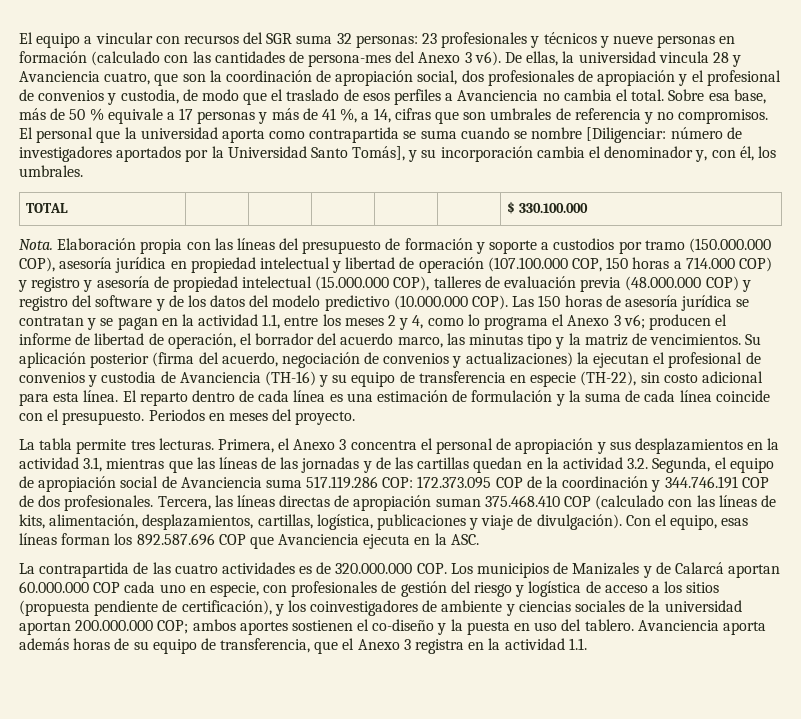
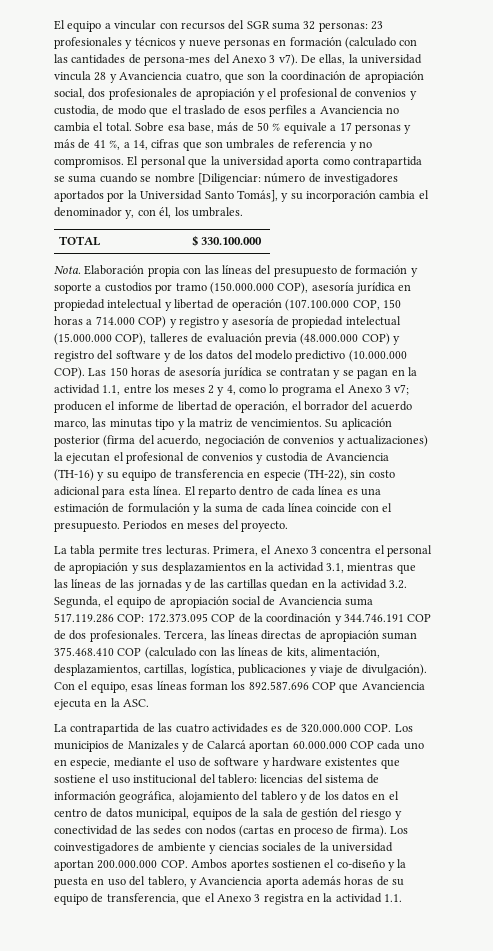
- El equipo a vincular con recursos del SGR suma 32 personas: 23 profesionales y técnicos y nueve personas en formación (calculado con las cantidades de persona-mes del Anexo 3 v6).
+ El equipo a vincular con recursos del SGR suma 32 personas: 23 profesionales y técnicos y nueve personas en formación (calculado con las cantidades de persona-mes del Anexo 3 v7).
- Las 150 horas de asesoría jurídica se contratan y se pagan en la actividad 1.1, entre los meses 2 y 4, como lo programa el Anexo 3 v6; producen el informe de libertad de operación, el borrador del acuerdo marco, las minutas tipo y la matriz de vencimientos.
+ Las 150 horas de asesoría jurídica se contratan y se pagan en la actividad 1.1, entre los meses 2 y 4, como lo programa el Anexo 3 v7; producen el informe de libertad de operación, el borrador del acuerdo marco, las minutas tipo y la matriz de vencimientos.
- La contrapartida de las cuatro actividades es de 320.000.000 COP. Los municipios de Manizales y de Calarcá aportan 60.000.000 COP cada uno en especie, con profesionales de gestión del riesgo y logística de acceso a los sitios (propuesta pendiente de certificación), y los coinvestigadores de ambiente y ciencias sociales de la universidad aportan 200.000.000 COP; ambos aportes sostienen el co-diseño y la puesta en uso del tablero. Avanciencia aporta además horas de su equipo de transferencia, que el Anexo 3 registra en la actividad 1.1.
+ La contrapartida de las cuatro actividades es de 320.000.000 COP. Los municipios de Manizales y de Calarcá aportan 60.000.000 COP cada uno en especie, mediante el uso de software y hardware existentes que sostiene el uso institucional del tablero: licencias del sistema de información geográfica, alojamiento del tablero y de los datos en el centro de datos municipal, equipos de la sala de gestión del riesgo y conectividad de las sedes con nodos (cartas en proceso de firma). Los coinvestigadores de ambiente y ciencias sociales de la universidad aportan 200.000.000 COP. Ambos aportes sostienen el co-diseño y la puesta en uso del tablero, y Avanciencia aporta además horas de su equipo de transferencia, que el Anexo 3 registra en la actividad 1.1.

